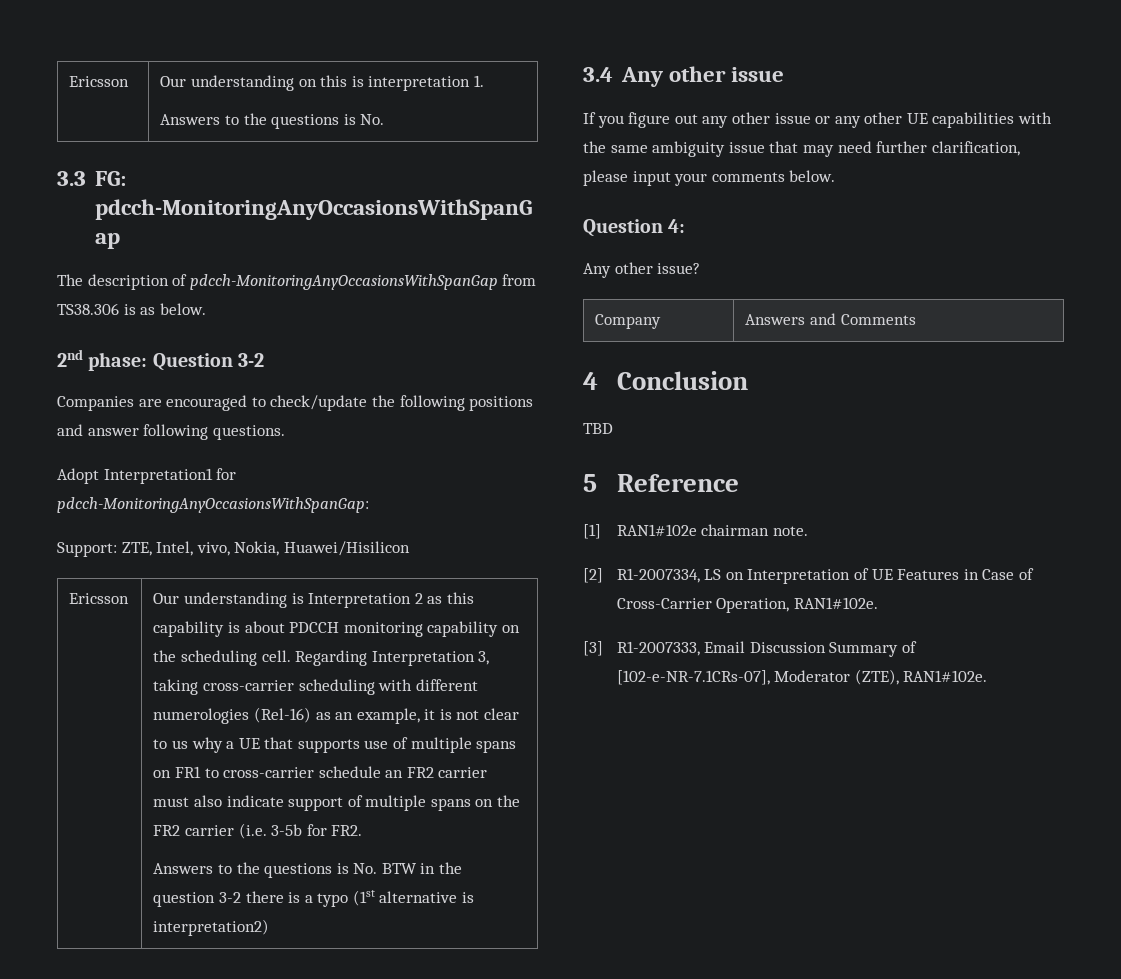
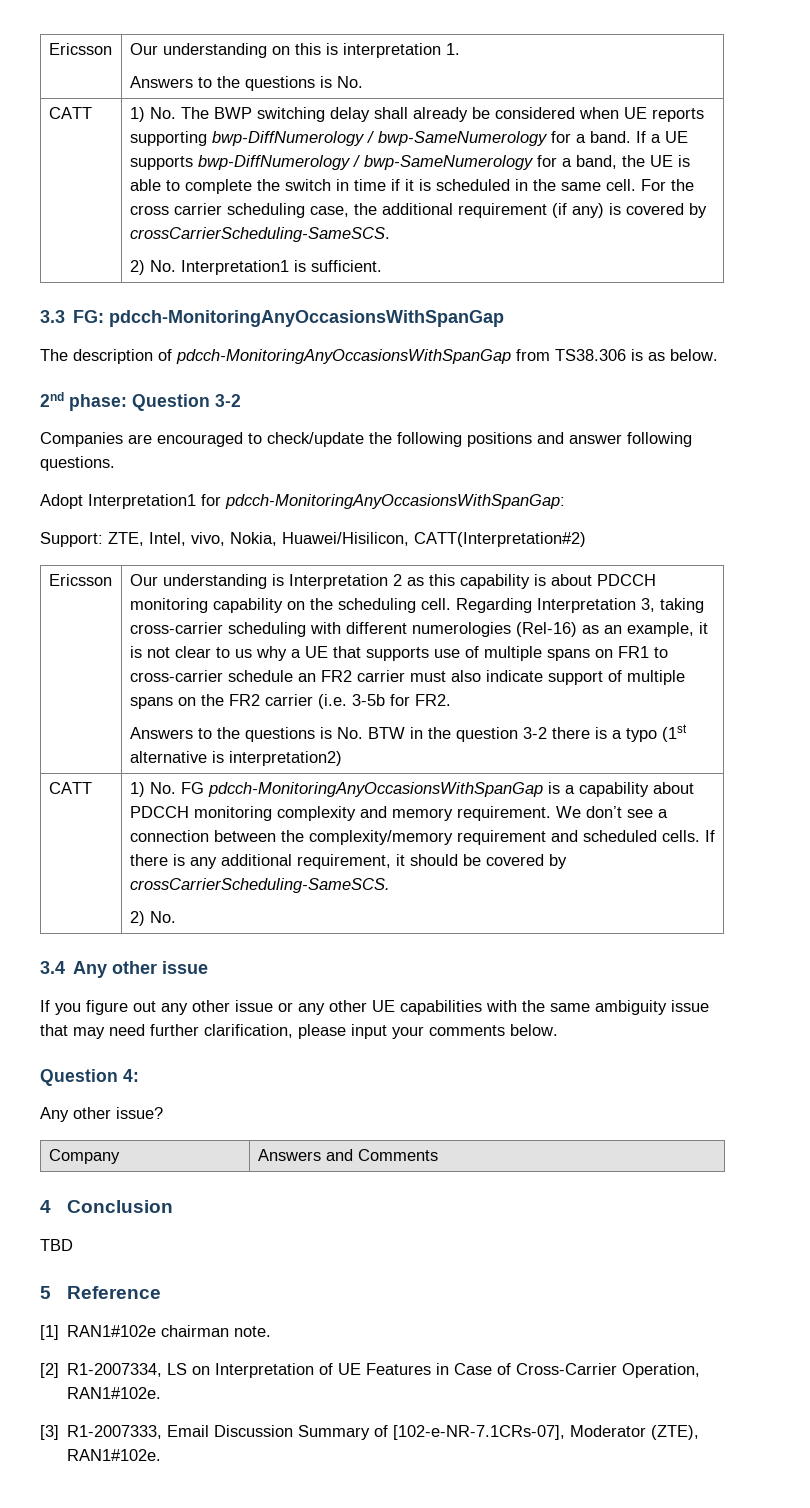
+ CATT | 1) No. The BWP switching delay shall already be considered when UE reports supporting bwp-DiffNumerology / bwp-SameNumerology for a band. If a UE supports bwp-DiffNumerology / bwp-SameNumerology for a band, the UE is able to complete the switch in time if it is scheduled in the same cell. For the cross carrier scheduling case, the additional requirement (if any) is covered by crossCarrierScheduling-SameSCS.
+ 2) No. Interpretation1 is sufficient.
- Support: ZTE, Intel, vivo, Nokia, Huawei/Hisilicon
+ Support: ZTE, Intel, vivo, Nokia, Huawei/Hisilicon, CATT(Interpretation#2)
+ CATT | 1) No. FG pdcch-MonitoringAnyOccasionsWithSpanGap is a capability about PDCCH monitoring complexity and memory requirement. We don’t see a connection between the complexity/memory requirement and scheduled cells. If there is any additional requirement, it should be covered by crossCarrierScheduling-SameSCS.
+ 2) No.

